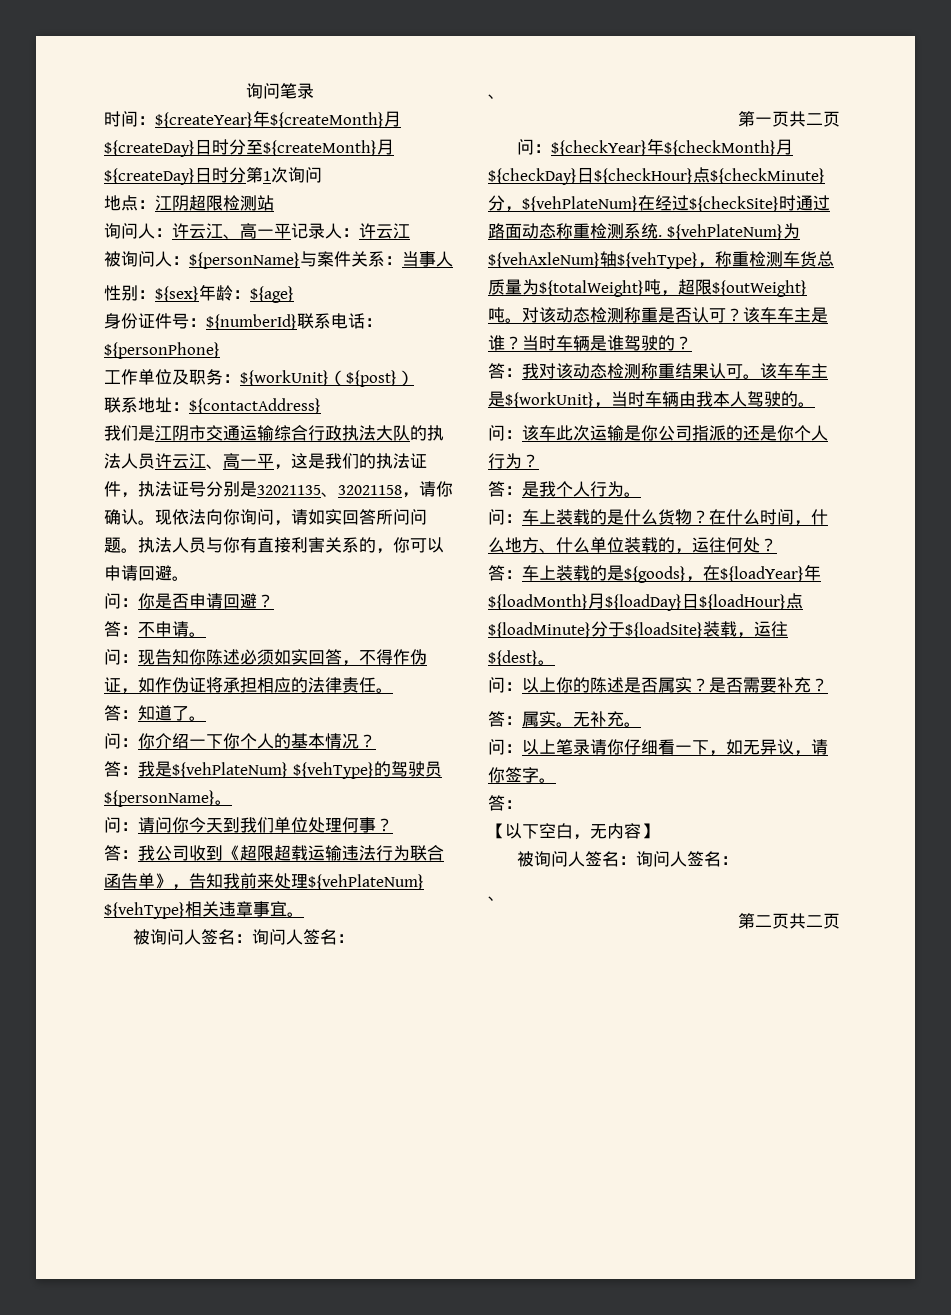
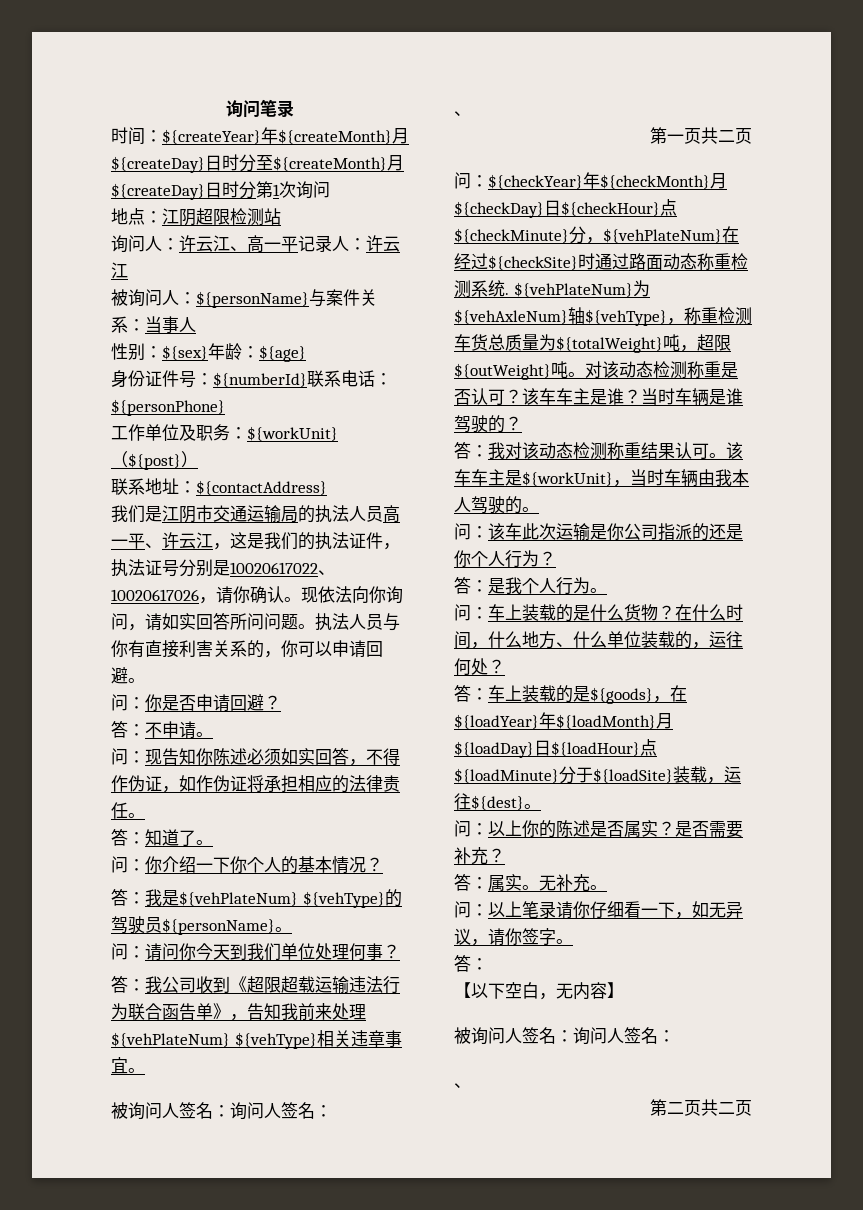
- 我们是江阴市交通运输综合行政执法大队的执法人员许云江、高一平，这是我们的执法证件，执法证号分别是32021135、32021158，请你确认。
+ 我们是江阴市交通运输局的执法人员高一平、许云江，这是我们的执法证件，执法证号分别是10020617022、10020617026，请你确认。

